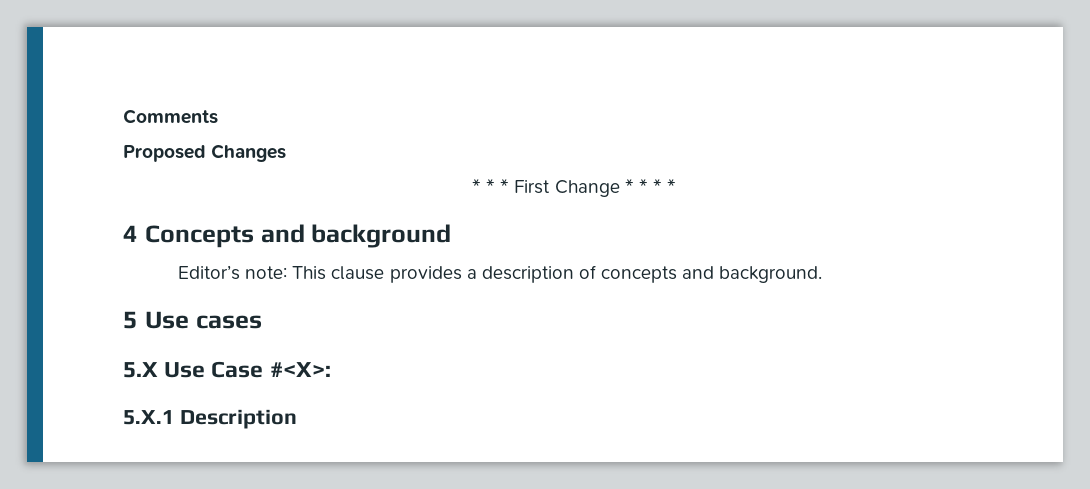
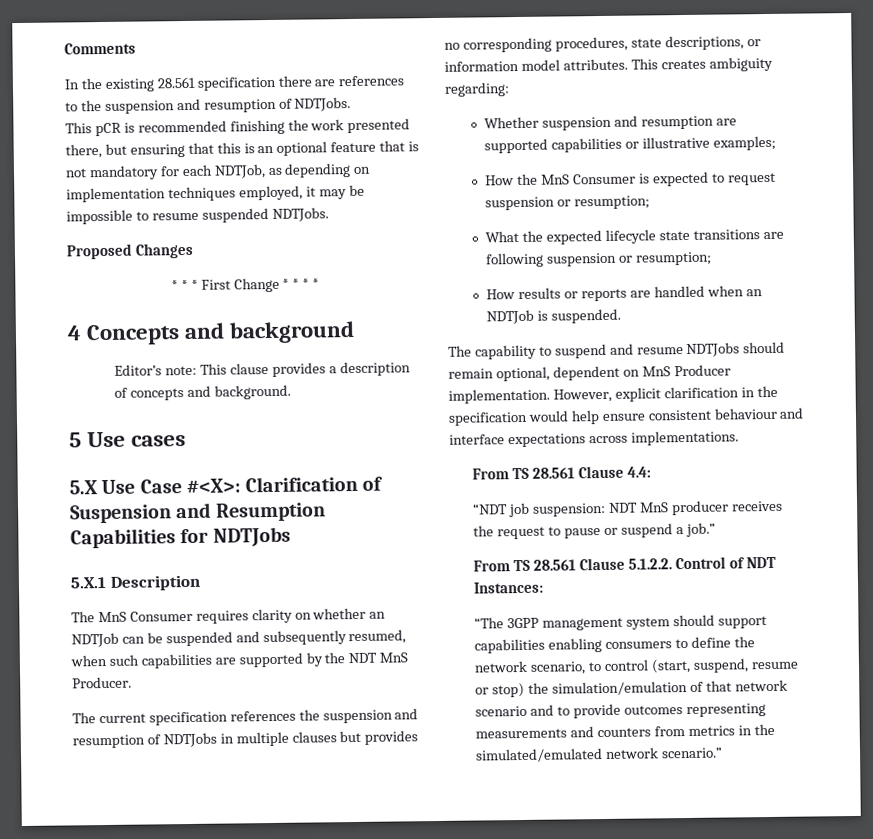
+ In the existing 28.561 specification there are references to the suspension and resumption of NDTJobs.
+ This pCR is recommended finishing the work presented there, but ensuring that this is an optional feature that is not mandatory for each NDTJob, as depending on implementation techniques employed, it may be impossible to resume suspended NDTJobs.
- 5.X Use Case #<X>:
+ 5.X Use Case #<X>: Clarification of Suspension and Resumption Capabilities for NDTJobs
  5.X.1 Description
+ The MnS Consumer requires clarity on whether an NDTJob can be suspended and subsequently resumed, when such capabilities are supported by the NDT MnS Producer.
+ The current specification references the suspension and resumption of NDTJobs in multiple clauses but provides no corresponding procedures, state descriptions, or information model attributes. This creates ambiguity regarding:
+ Whether suspension and resumption are supported capabilities or illustrative examples;
+ How the MnS Consumer is expected to request suspension or resumption;
+ What the expected lifecycle state transitions are following suspension or resumption;
+ How results or reports are handled when an NDTJob is suspended.
+ The capability to suspend and resume NDTJobs should remain optional, dependent on MnS Producer implementation. However, explicit clarification in the specification would help ensure consistent behaviour and interface expectations across implementations.
+ From TS 28.561 Clause 4.4:
+ “NDT job suspension: NDT MnS producer receives the request to pause or suspend a job.”
+ From TS 28.561 Clause 5.1.2.2. Control of NDT Instances:
+ “The 3GPP management system should support capabilities enabling consumers to define the network scenario, to control (start, suspend, resume or stop) the simulation/emulation of that network scenario and to provide outcomes representing measurements and counters from metrics in the simulated/emulated network scenario.”

